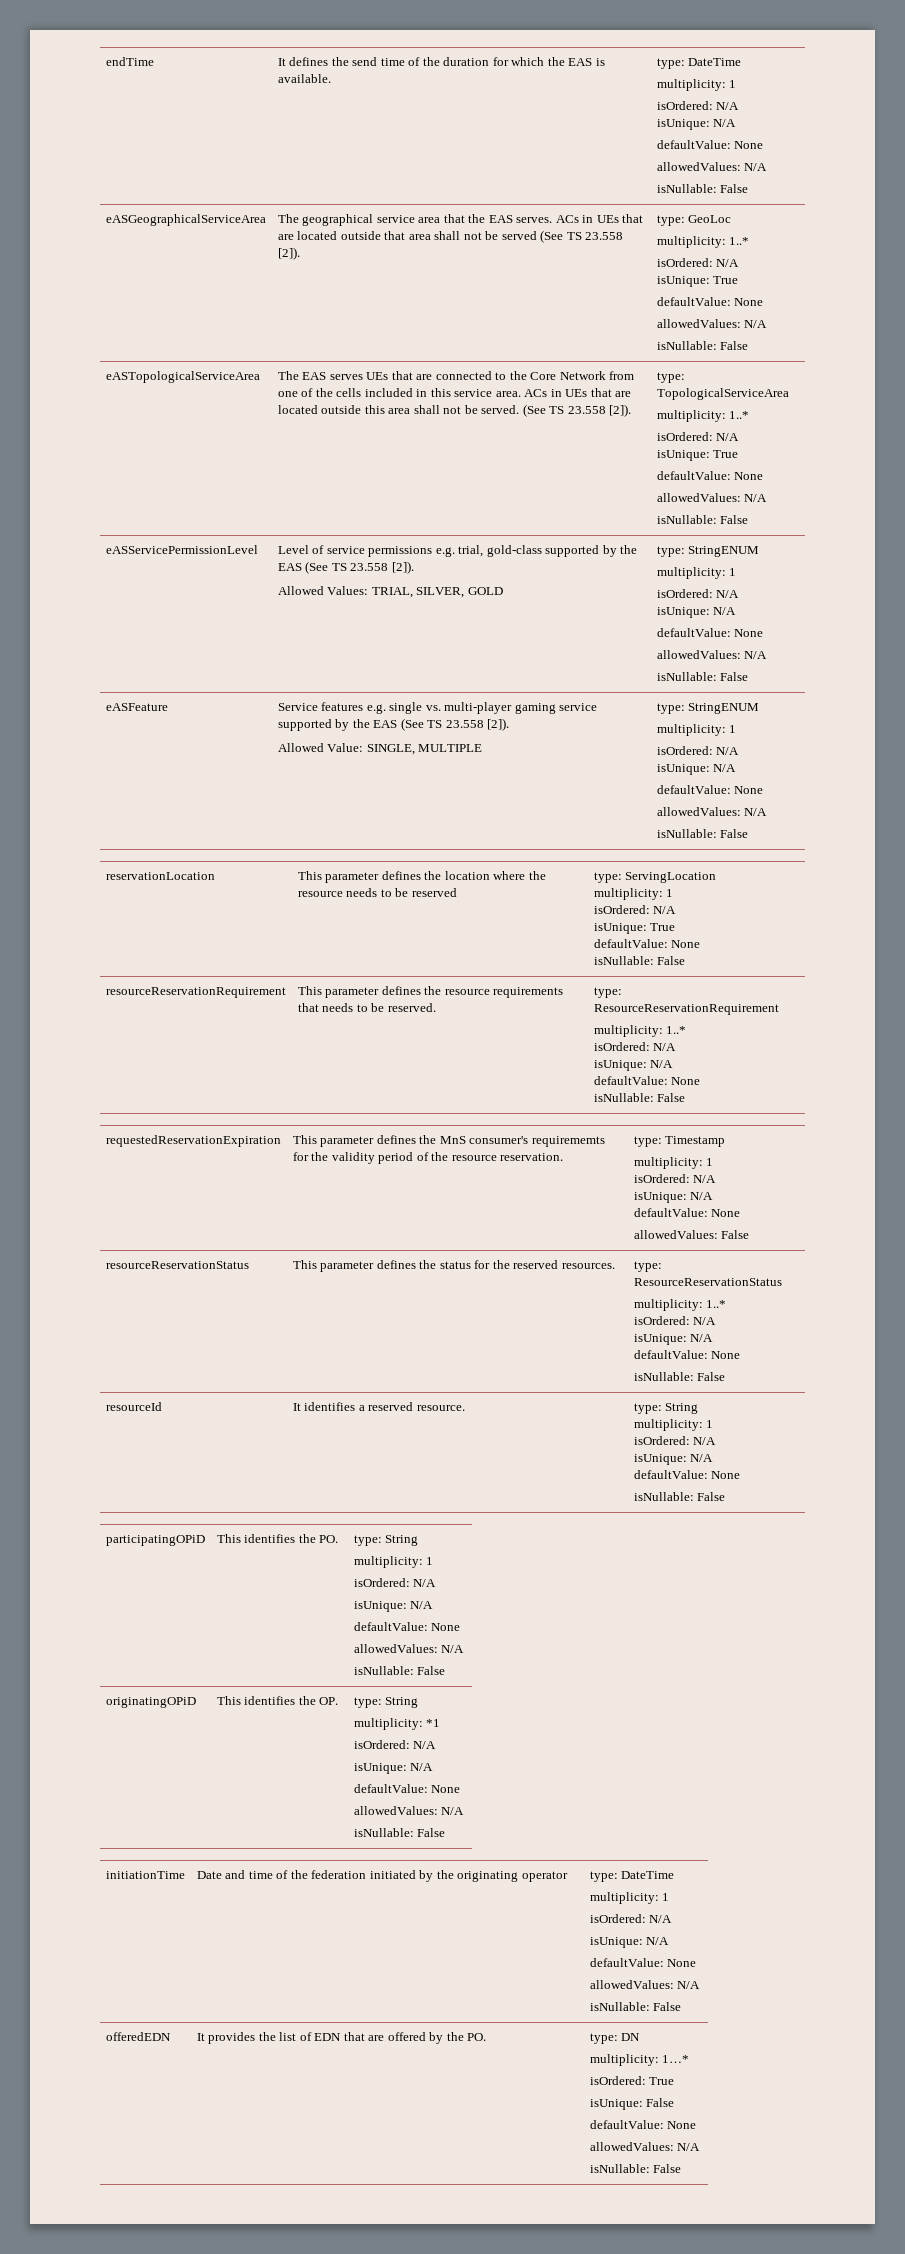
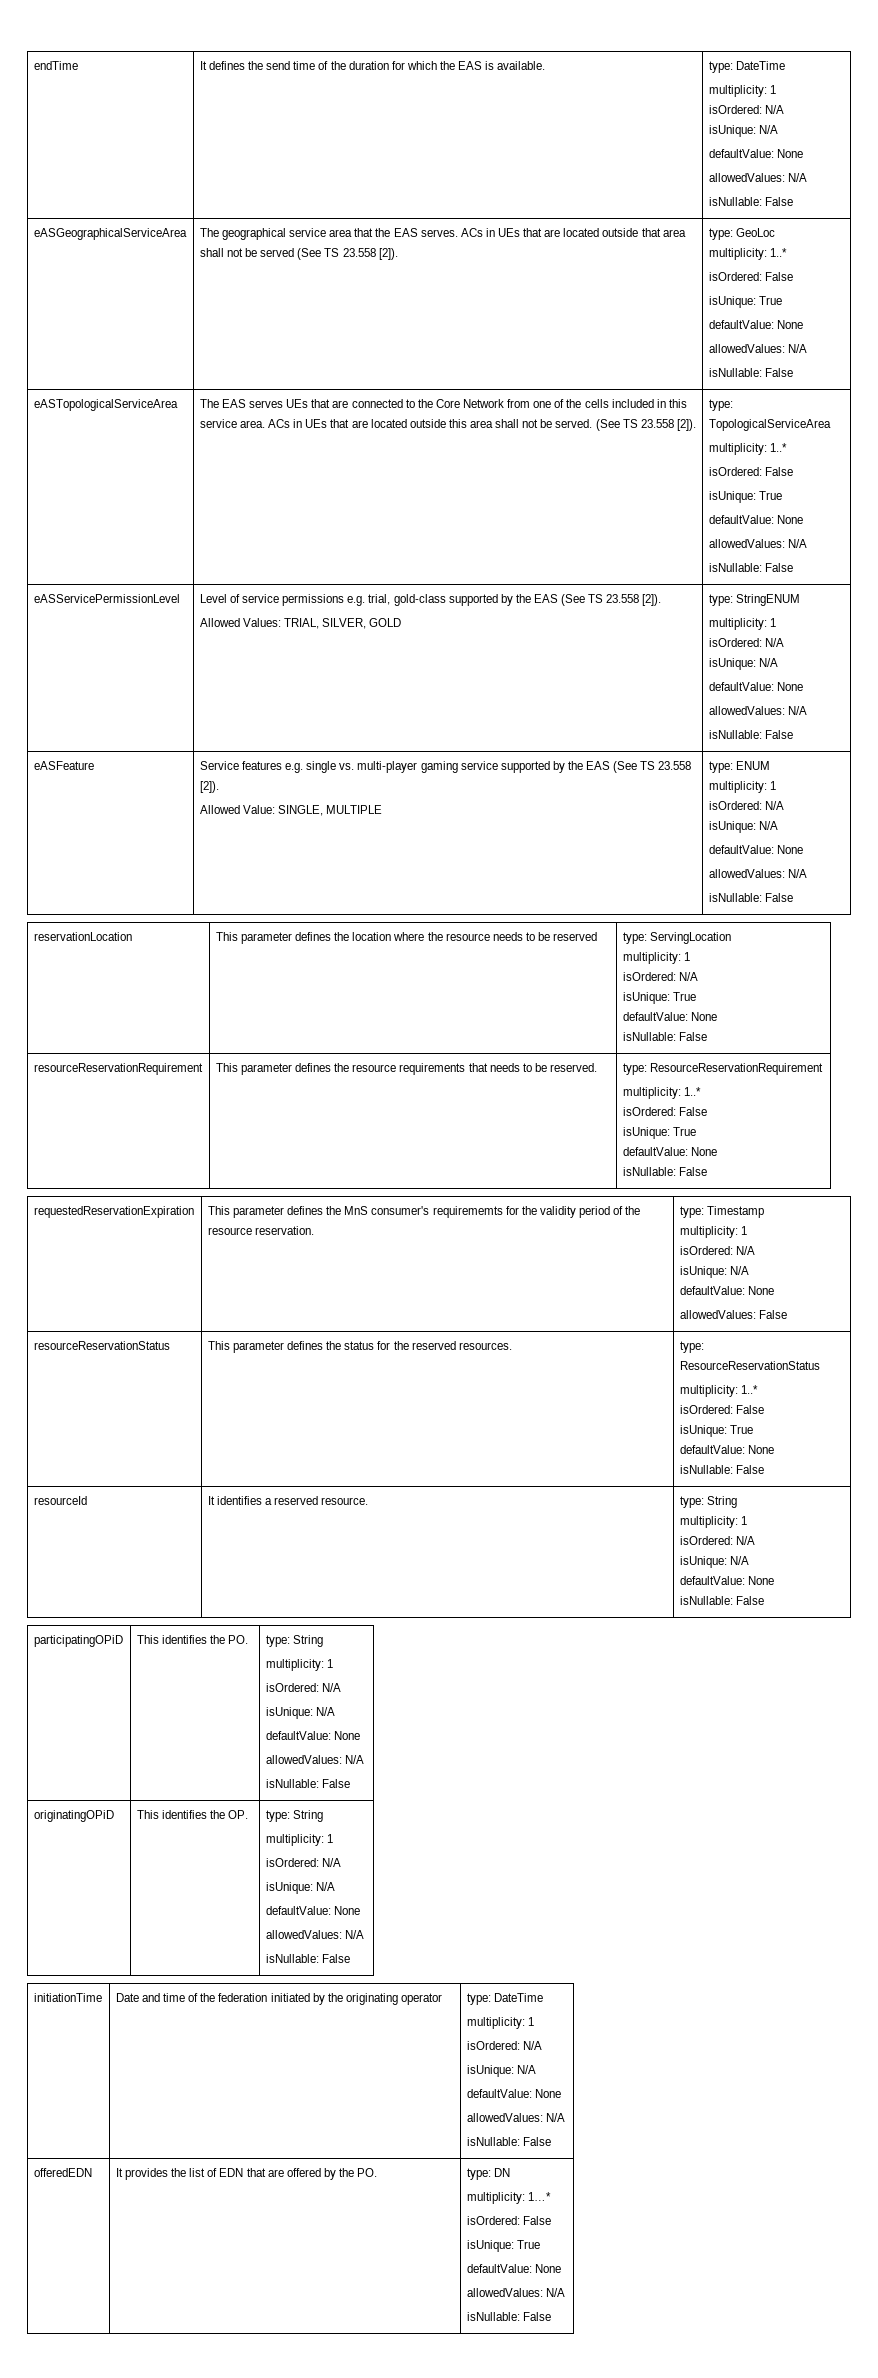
  eASGeographicalServiceArea | The geographical service area that the EAS serves. ACs in UEs that are located outside that area shall not be served (See TS 23.558 [2]). | type: GeoLoc
  multiplicity: 1..*
- isOrdered: N/A
+ isOrdered: False
  type: TopologicalServiceArea
  multiplicity: 1..*
- isOrdered: N/A
+ isOrdered: False
  eASFeature | Service features e.g. single vs. multi-player gaming service supported by the EAS (See TS 23.558 [2]).
- Allowed Value: SINGLE, MULTIPLE | type: StringENUM
+ Allowed Value: SINGLE, MULTIPLE | type: ENUM
  resourceReservationRequirement | This parameter defines the resource requirements that needs to be reserved. | type: ResourceReservationRequirement
  multiplicity: 1..*
- isOrdered: N/A
- isUnique: N/A
+ isOrdered: False
+ isUnique: True
  resourceReservationStatus | This parameter defines the status for the reserved resources. | type: ResourceReservationStatus
  multiplicity: 1..*
- isOrdered: N/A
- isUnique: N/A
+ isOrdered: False
+ isUnique: True
  originatingOPiD | This identifies the OP. | type: String
- multiplicity: *1
+ multiplicity: 1
  offeredEDN | It provides the list of EDN that are offered by the PO. | type: DN
  multiplicity: 1…*
- isOrdered: True
- isUnique: False
+ isOrdered: False
+ isUnique: True

